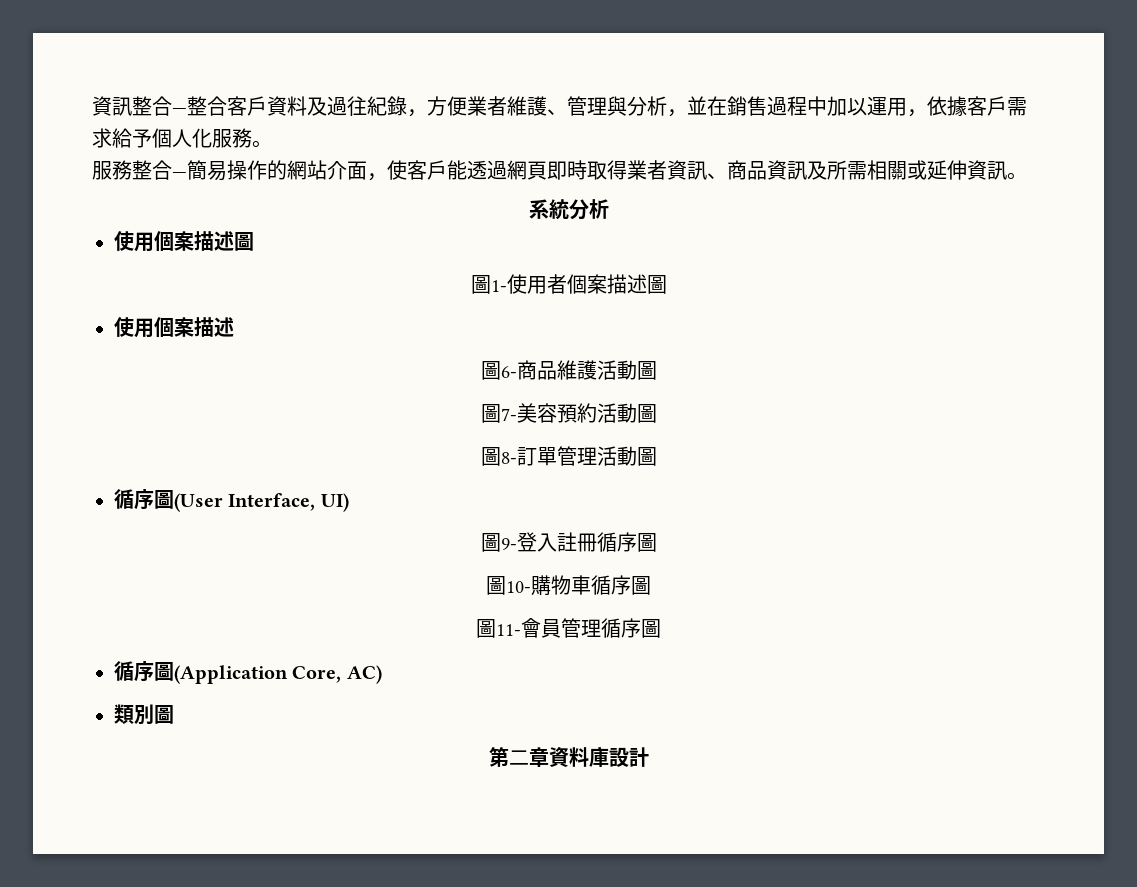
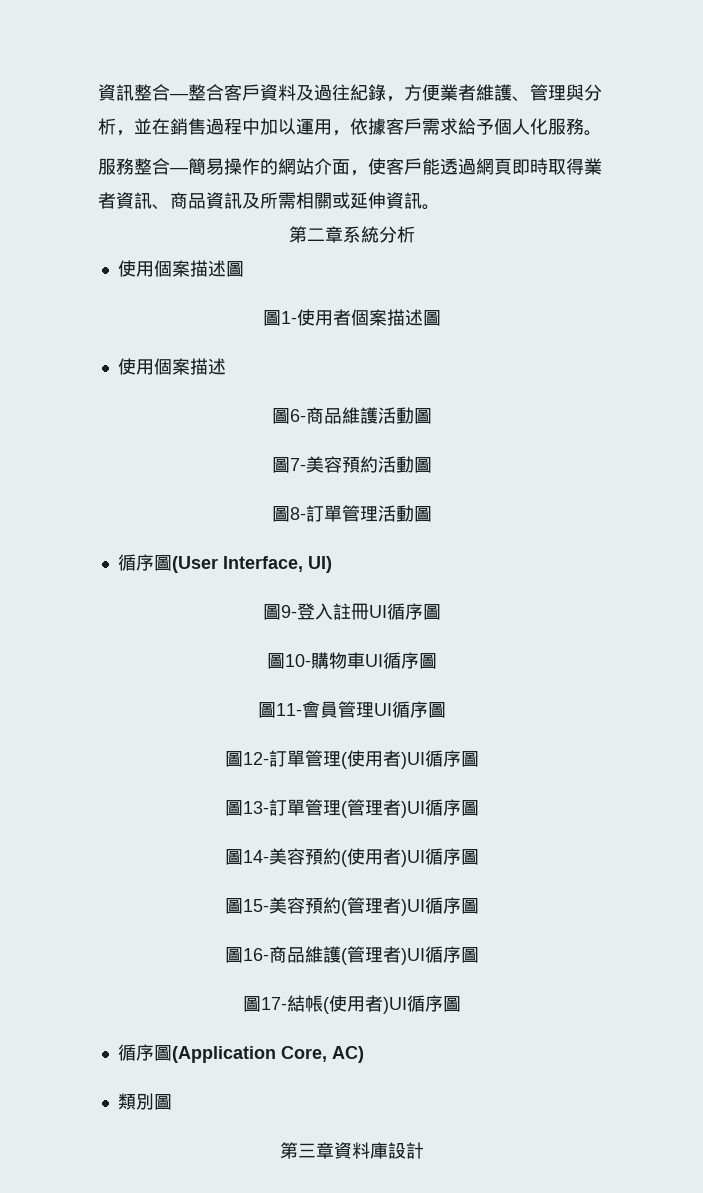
- 系統分析
+ 第二章系統分析
- 圖9-登入註冊循序圖
+ 圖9-登入註冊UI循序圖
- 圖10-購物車循序圖
+ 圖10-購物車UI循序圖
- 圖11-會員管理循序圖
+ 圖11-會員管理UI循序圖
+ 圖12-訂單管理(使用者)UI循序圖
+ 圖13-訂單管理(管理者)UI循序圖
+ 圖14-美容預約(使用者)UI循序圖
+ 圖15-美容預約(管理者)UI循序圖
+ 圖16-商品維護(管理者)UI循序圖
+ 圖17-結帳(使用者)UI循序圖
- 第二章資料庫設計
+ 第三章資料庫設計

